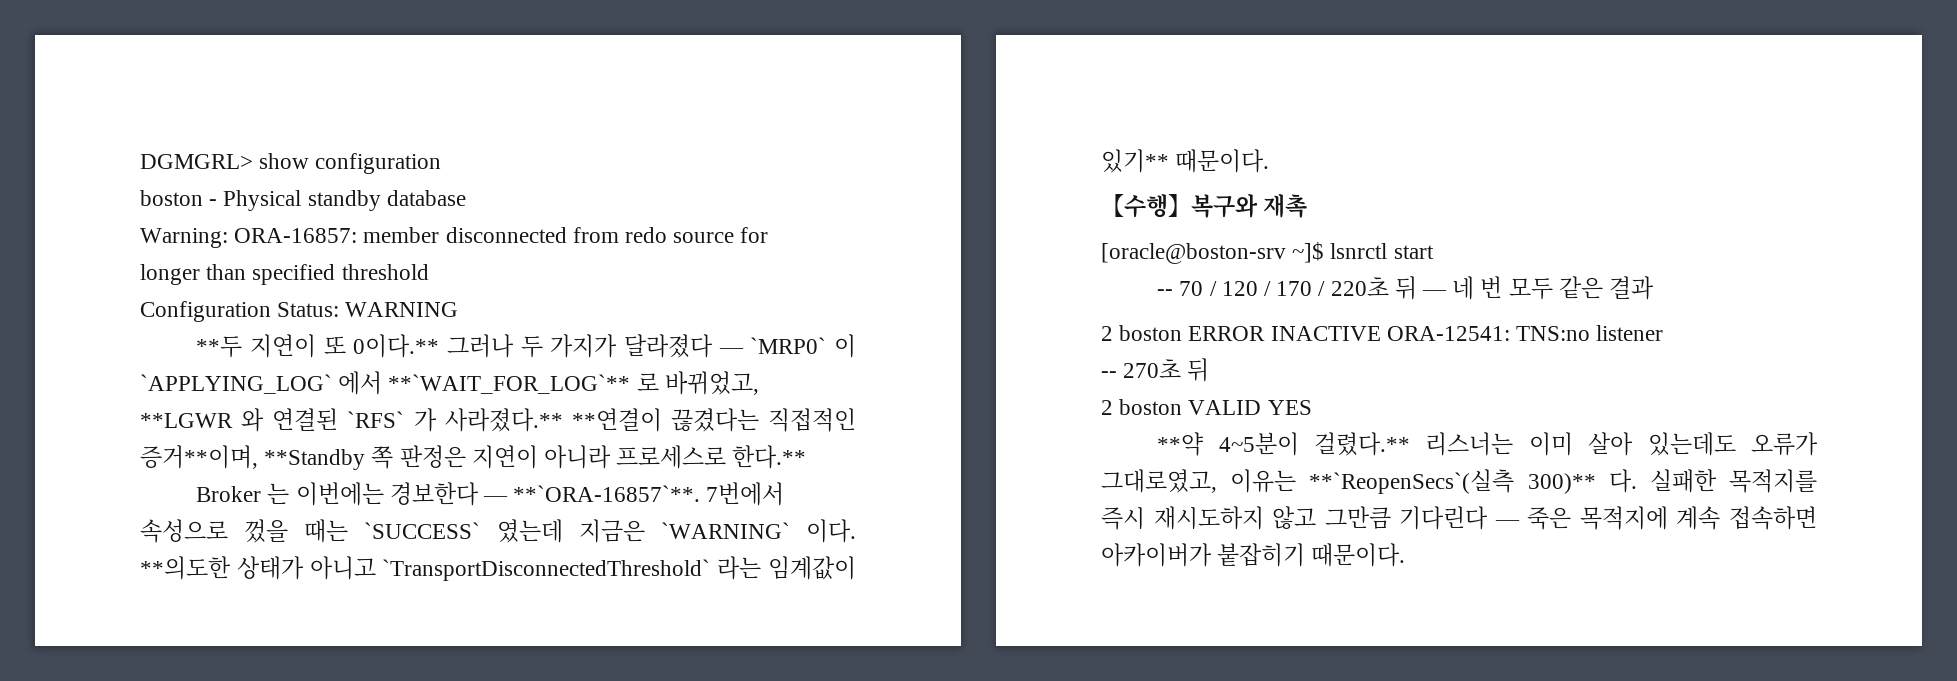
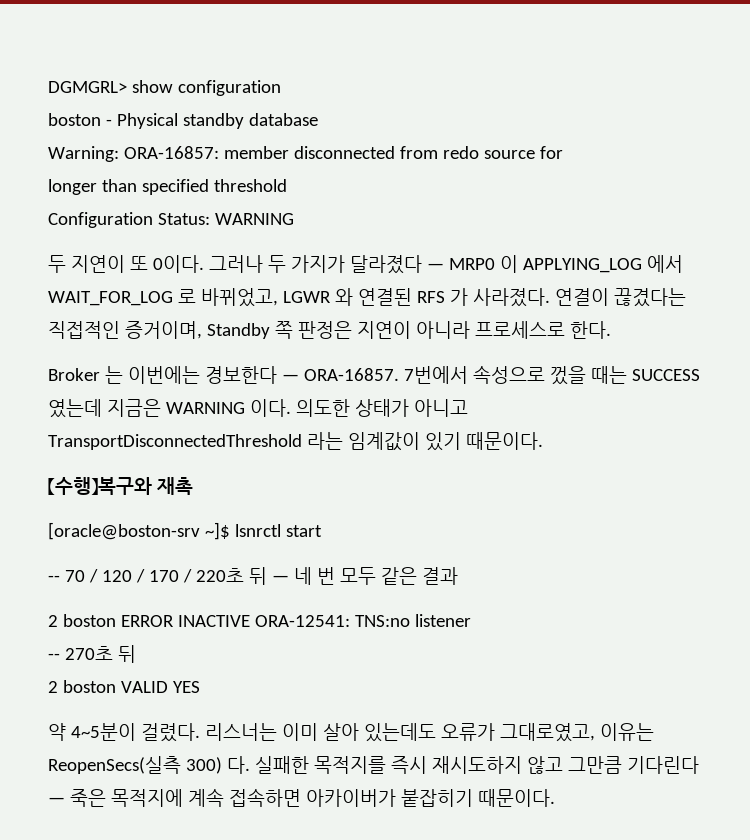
- **두 지연이 또 0이다.** 그러나 두 가지가 달라졌다 — `MRP0` 이 `APPLYING_LOG` 에서 **`WAIT_FOR_LOG`** 로 바뀌었고, **LGWR 와 연결된 `RFS` 가 사라졌다.** **연결이 끊겼다는 직접적인 증거**이며, **Standby 쪽 판정은 지연이 아니라 프로세스로 한다.**
+ 두 지연이 또 0이다. 그러나 두 가지가 달라졌다 — MRP0 이 APPLYING_LOG 에서 WAIT_FOR_LOG 로 바뀌었고, LGWR 와 연결된 RFS 가 사라졌다. 연결이 끊겼다는 직접적인 증거이며, Standby 쪽 판정은 지연이 아니라 프로세스로 한다.
- Broker 는 이번에는 경보한다 — **`ORA-16857`**.
+ Broker 는 이번에는 경보한다 — ORA-16857.
- 7번에서 속성으로 껐을 때는 `SUCCESS` 였는데 지금은 `WARNING` 이다. **의도한 상태가 아니고 `TransportDisconnectedThreshold` 라는 임계값이 있기** 때문이다.
+ 7번에서 속성으로 껐을 때는 SUCCESS 였는데 지금은 WARNING 이다. 의도한 상태가 아니고 TransportDisconnectedThreshold 라는 임계값이 있기 때문이다.
- **약 4~5분이 걸렸다.** 리스너는 이미 살아 있는데도 오류가 그대로였고, 이유는 **`ReopenSecs`(실측 300)** 다.
+ 약 4~5분이 걸렸다. 리스너는 이미 살아 있는데도 오류가 그대로였고, 이유는 ReopenSecs(실측 300) 다.

